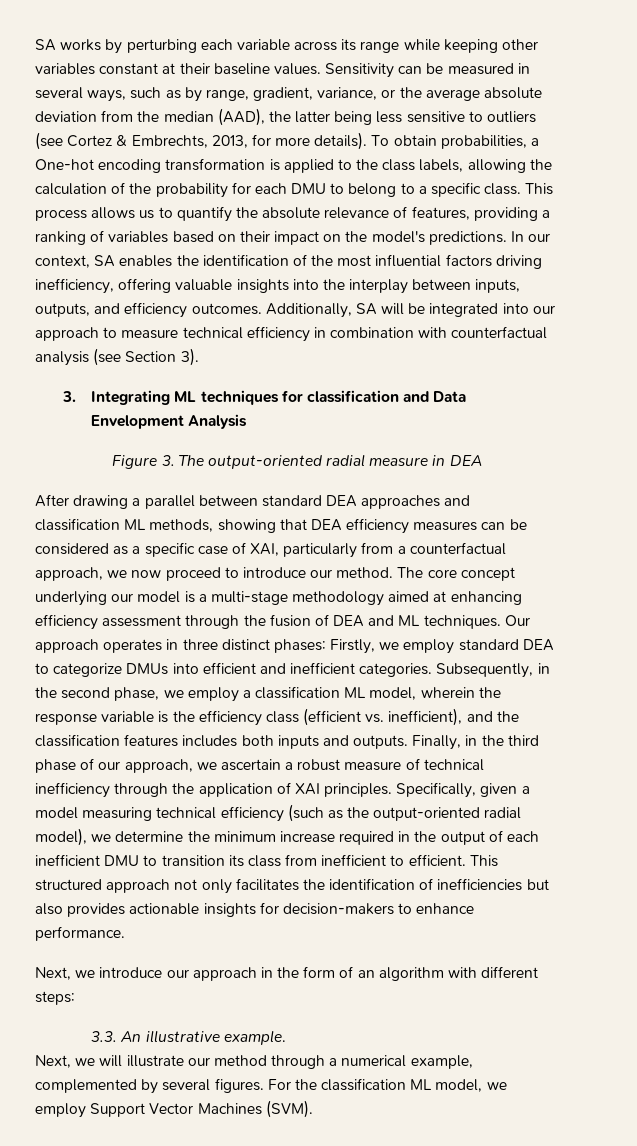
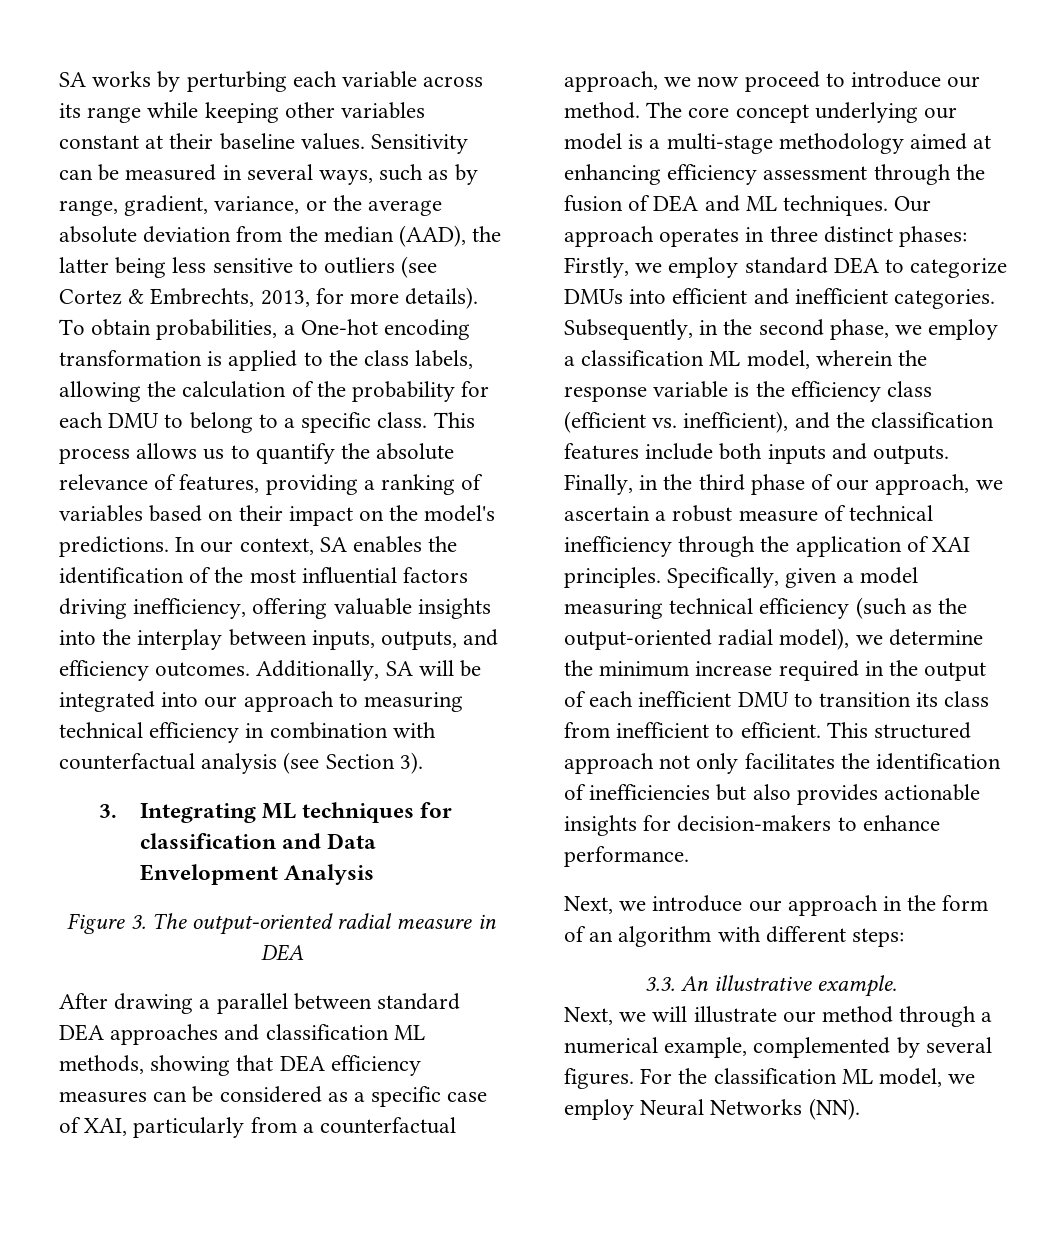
- Additionally, SA will be integrated into our approach to measure technical efficiency in combination with counterfactual analysis (see Section 3).
+ Additionally, SA will be integrated into our approach to measuring technical efficiency in combination with counterfactual analysis (see Section 3).
- Subsequently, in the second phase, we employ a classification ML model, wherein the response variable is the efficiency class (efficient vs. inefficient), and the classification features includes both inputs and outputs.
+ Subsequently, in the second phase, we employ a classification ML model, wherein the response variable is the efficiency class (efficient vs. inefficient), and the classification features include both inputs and outputs.
- For the classification ML model, we employ Support Vector Machines (SVM).
+ For the classification ML model, we employ Neural Networks (NN).

